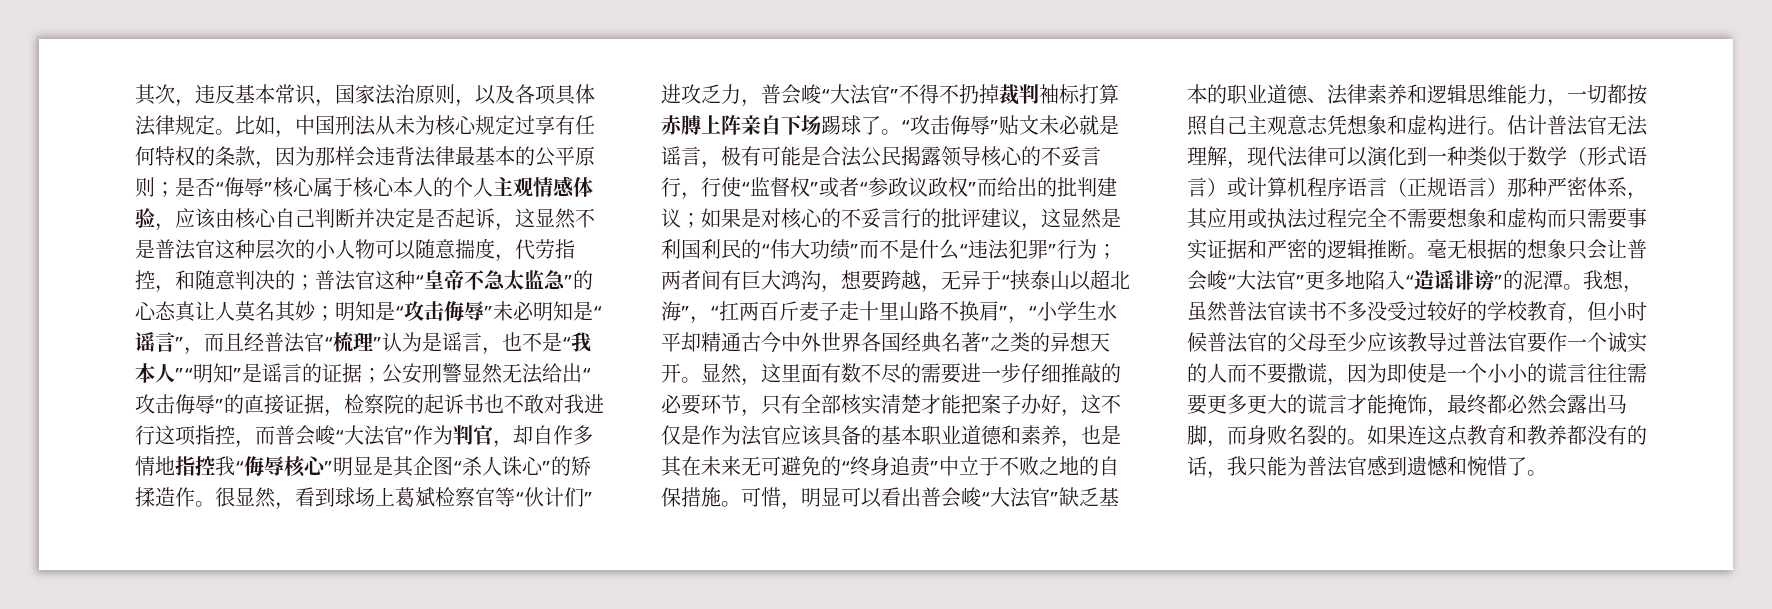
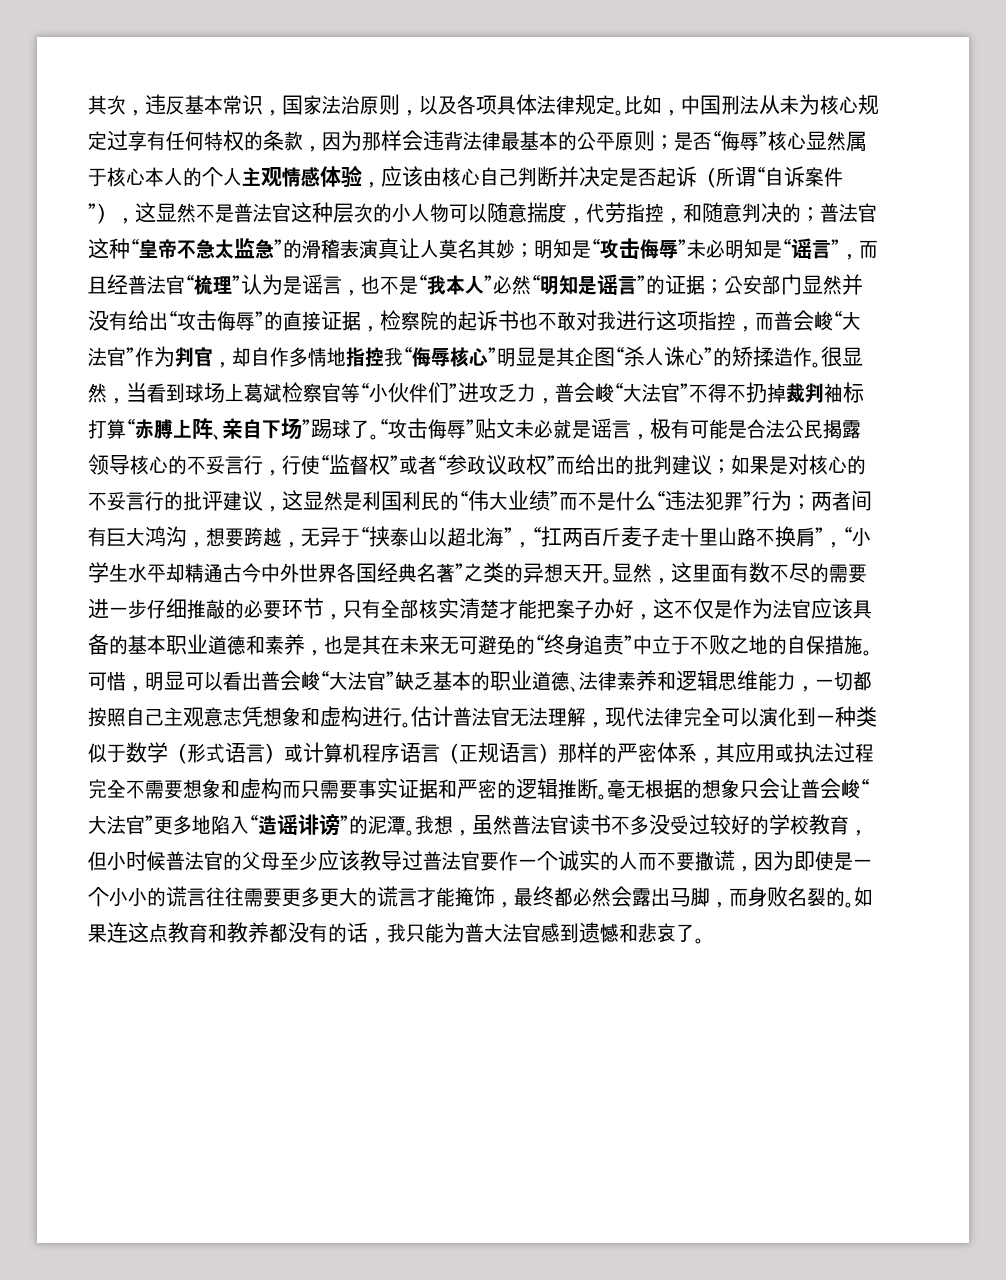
- 是否“侮辱”核心属于核心本人的个人主观情感体验，应该由核心自己判断并决定是否起诉，这显然不是普法官这种层次的小人物可以随意揣度，代劳指控，和随意判决的；
+ 是否“侮辱”核心显然属于核心本人的个人主观情感体验，应该由核心自己判断并决定是否起诉（所谓“自诉案件”），这显然不是普法官这种层次的小人物可以随意揣度，代劳指控，和随意判决的；
- 普法官这种“皇帝不急太监急”的心态真让人莫名其妙；
+ 普法官这种“皇帝不急太监急”的滑稽表演真让人莫名其妙；
- 明知是“攻击侮辱”未必明知是“谣言”，而且经普法官“梳理”认为是谣言，也不是“我本人”“明知”是谣言的证据；公安刑警显然无法给出“攻击侮辱”的直接证据，检察院的起诉书也不敢对我进行这项指控，而普会峻“大法官”作为判官，却自作多情地指控我“侮辱核心”明显是其企图“杀人诛心”的矫揉造作。
+ 明知是“攻击侮辱”未必明知是“谣言”，而且经普法官“梳理”认为是谣言，也不是“我本人”必然“明知是谣言”的证据；公安部门显然并没有给出“攻击侮辱”的直接证据，检察院的起诉书也不敢对我进行这项指控，而普会峻“大法官”作为判官，却自作多情地指控我“侮辱核心”明显是其企图“杀人诛心”的矫揉造作。
- 很显然，看到球场上葛斌检察官等“伙计们”进攻乏力，普会峻“大法官”不得不扔掉裁判袖标打算赤膊上阵亲自下场踢球了。
+ 很显然，当看到球场上葛斌检察官等“小伙伴们”进攻乏力，普会峻“大法官”不得不扔掉裁判袖标打算“赤膊上阵、亲自下场”踢球了。
- 如果是对核心的不妥言行的批评建议，这显然是利国利民的“伟大功绩”而不是什么“违法犯罪”行为；
+ 如果是对核心的不妥言行的批评建议，这显然是利国利民的“伟大业绩”而不是什么“违法犯罪”行为；
- 估计普法官无法理解，现代法律可以演化到一种类似于数学（形式语言）或计算机程序语言（正规语言）那种严密体系，其应用或执法过程完全不需要想象和虚构而只需要事实证据和严密的逻辑推断。
+ 估计普法官无法理解，现代法律完全可以演化到一种类似于数学（形式语言）或计算机程序语言（正规语言）那样的严密体系，其应用或执法过程完全不需要想象和虚构而只需要事实证据和严密的逻辑推断。
- 如果连这点教育和教养都没有的话，我只能为普法官感到遗憾和惋惜了。
+ 如果连这点教育和教养都没有的话，我只能为普大法官感到遗憾和悲哀了。

